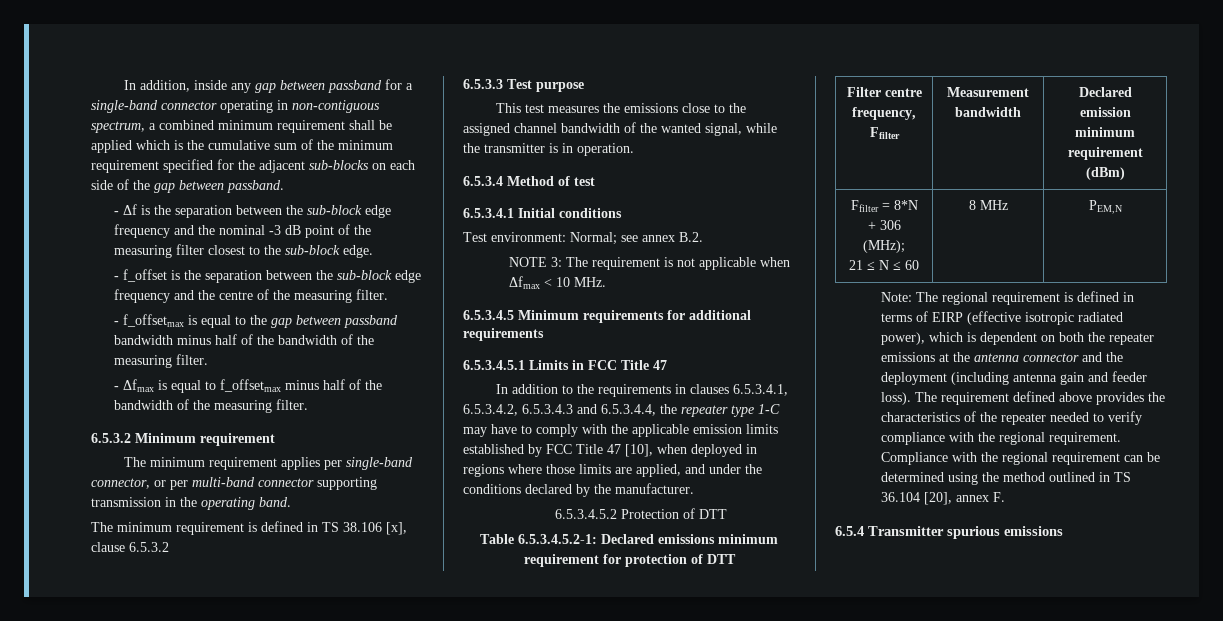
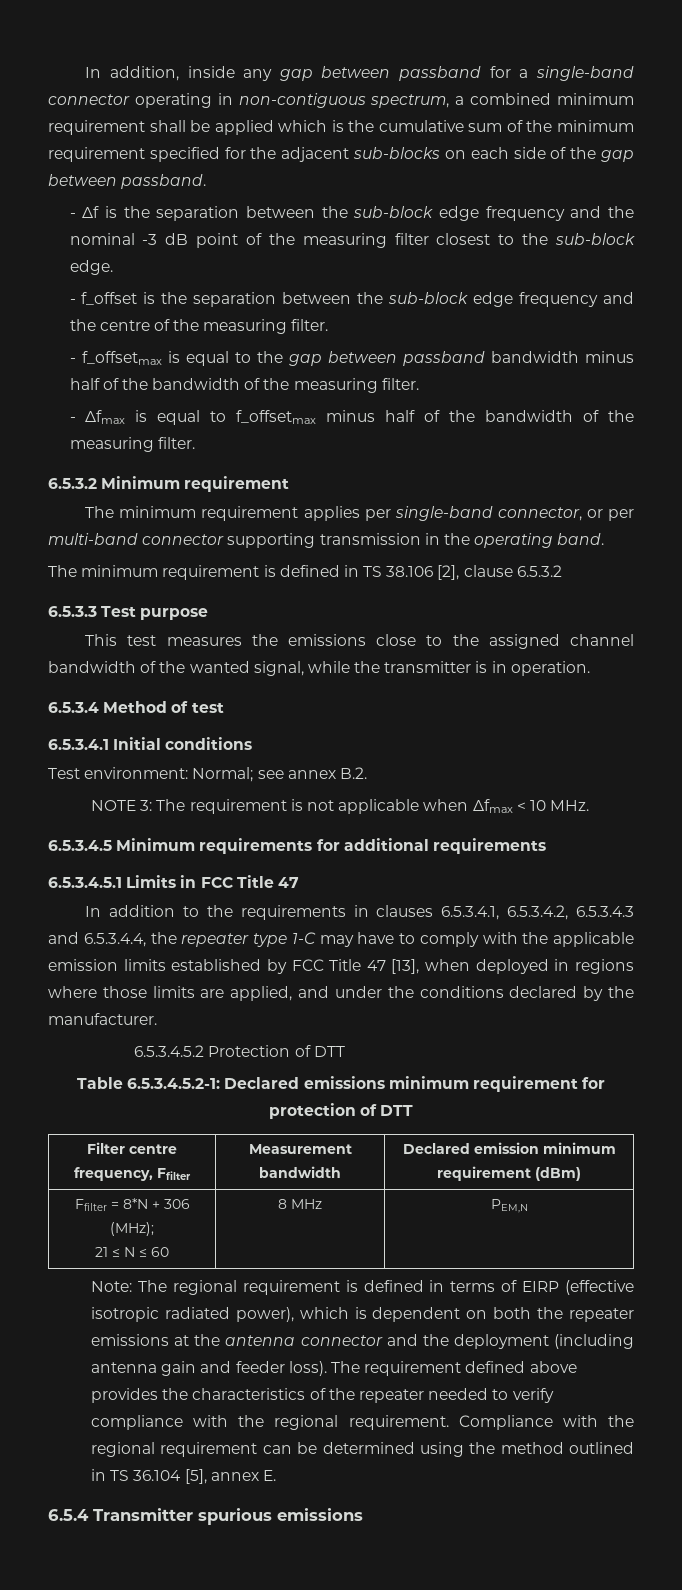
- The minimum requirement is defined in TS 38.106 [x], clause 6.5.3.2
+ The minimum requirement is defined in TS 38.106 [2], clause 6.5.3.2
- In addition to the requirements in clauses 6.5.3.4.1, 6.5.3.4.2, 6.5.3.4.3 and 6.5.3.4.4, the repeater type 1-C may have to comply with the applicable emission limits established by FCC Title 47 [10], when deployed in regions where those limits are applied, and under the conditions declared by the manufacturer.
+ In addition to the requirements in clauses 6.5.3.4.1, 6.5.3.4.2, 6.5.3.4.3 and 6.5.3.4.4, the repeater type 1-C may have to comply with the applicable emission limits established by FCC Title 47 [13], when deployed in regions where those limits are applied, and under the conditions declared by the manufacturer.
- Compliance with the regional requirement can be determined using the method outlined in TS 36.104 [20], annex F.
+ Compliance with the regional requirement can be determined using the method outlined in TS 36.104 [5], annex E.

